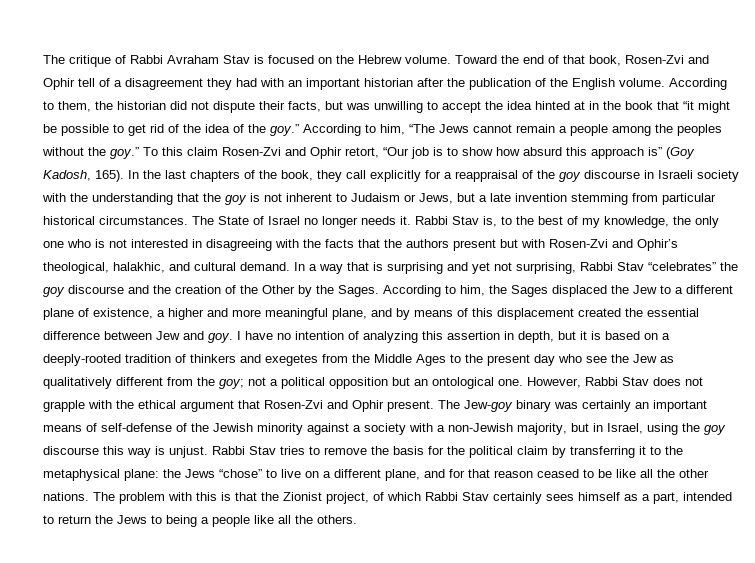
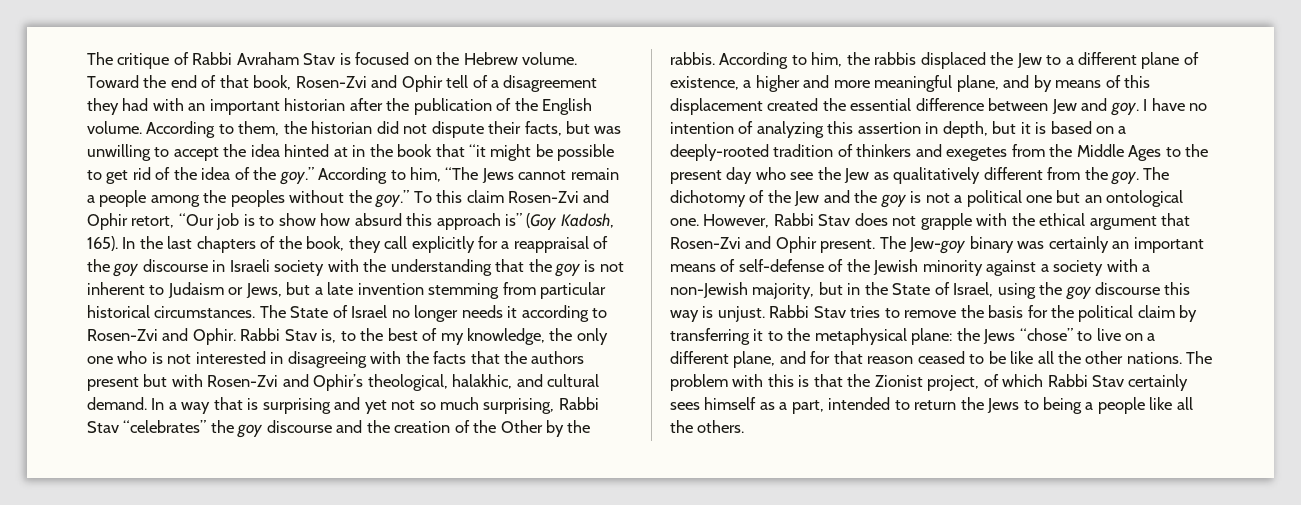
- The State of Israel no longer needs it.
+ The State of Israel no longer needs it according to Rosen-Zvi and Ophir.
- In a way that is surprising and yet not surprising, Rabbi Stav “celebrates” the goy discourse and the creation of the Other by the Sages.
+ In a way that is surprising and yet not so much surprising, Rabbi Stav “celebrates” the goy discourse and the creation of the Other by the rabbis.
- According to him, the Sages displaced the Jew to a different plane of existence, a higher and more meaningful plane, and by means of this displacement created the essential difference between Jew and goy.
+ According to him, the rabbis displaced the Jew to a different plane of existence, a higher and more meaningful plane, and by means of this displacement created the essential difference between Jew and goy.
- I have no intention of analyzing this assertion in depth, but it is based on a deeply-rooted tradition of thinkers and exegetes from the Middle Ages to the present day who see the Jew as qualitatively different from the goy; not a political opposition but an ontological one.
+ I have no intention of analyzing this assertion in depth, but it is based on a deeply-rooted tradition of thinkers and exegetes from the Middle Ages to the present day who see the Jew as qualitatively different from the goy. The dichotomy of the Jew and the goy is not a political one but an ontological one.
- The Jew-goy binary was certainly an important means of self-defense of the Jewish minority against a society with a non-Jewish majority, but in Israel, using the goy discourse this way is unjust.
+ The Jew-goy binary was certainly an important means of self-defense of the Jewish minority against a society with a non-Jewish majority, but in the State of Israel, using the goy discourse this way is unjust.

